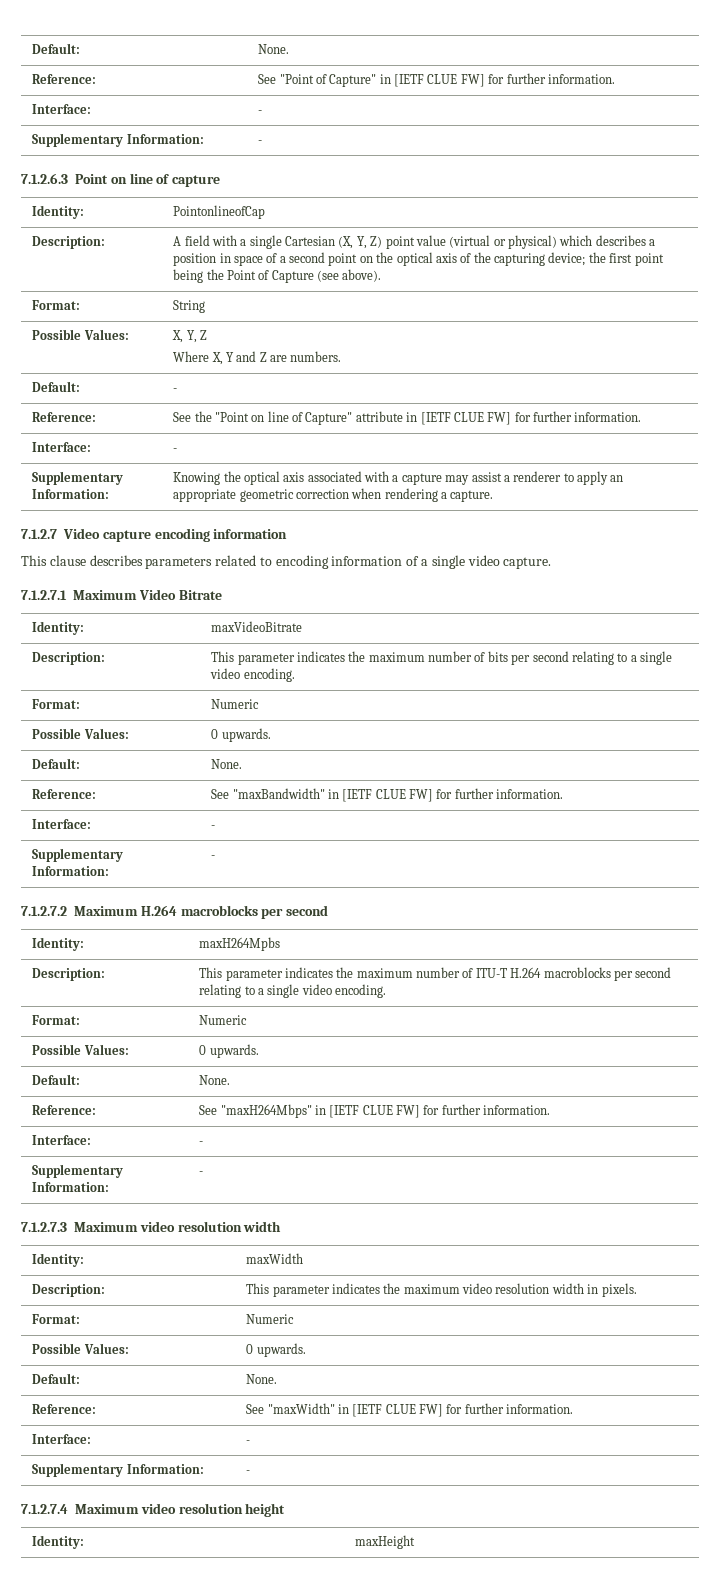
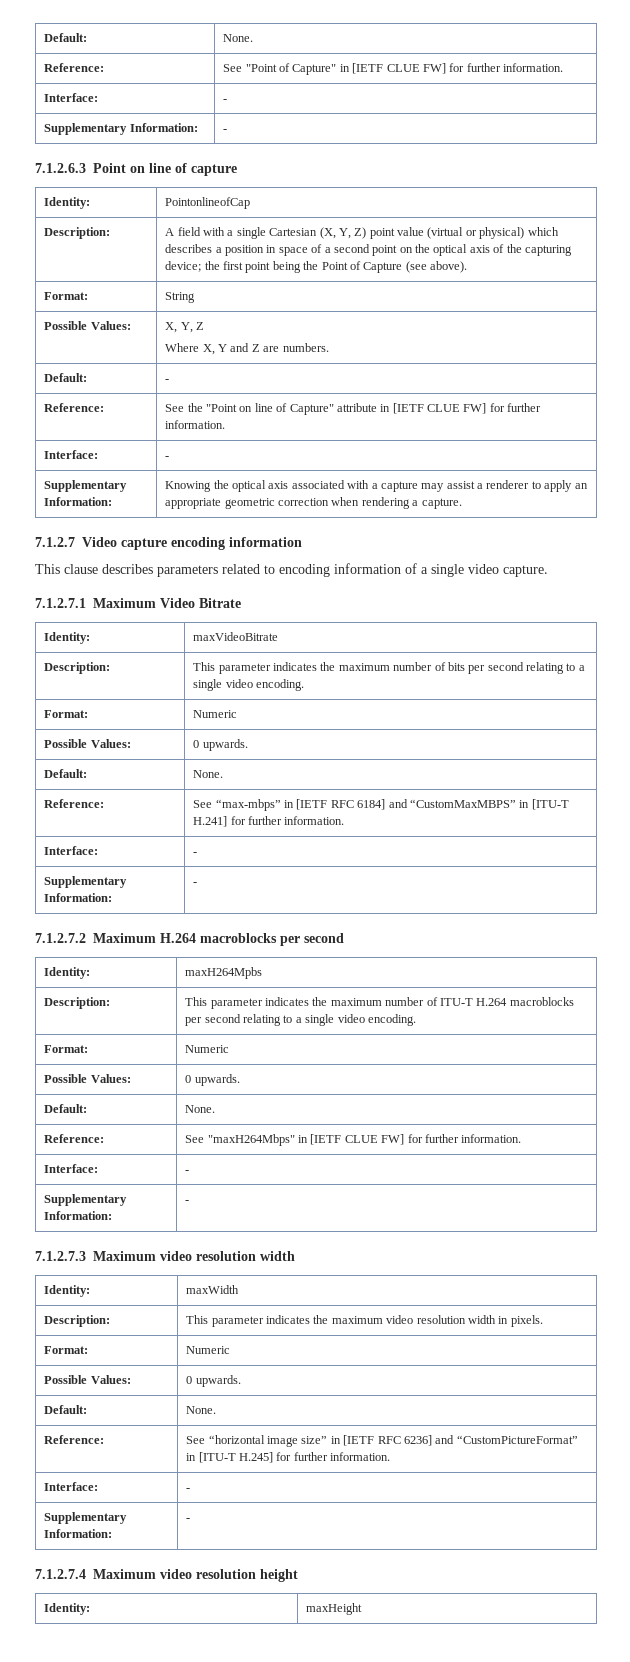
- Reference: | See "maxBandwidth" in [IETF CLUE FW] for further information.
+ Reference: | See “max-mbps” in [IETF RFC 6184] and “CustomMaxMBPS” in [ITU-T H.241] for further information.
- Reference: | See "maxWidth" in [IETF CLUE FW] for further information.
+ Reference: | See “horizontal image size” in [IETF RFC 6236] and “CustomPictureFormat” in [ITU-T H.245] for further information.

